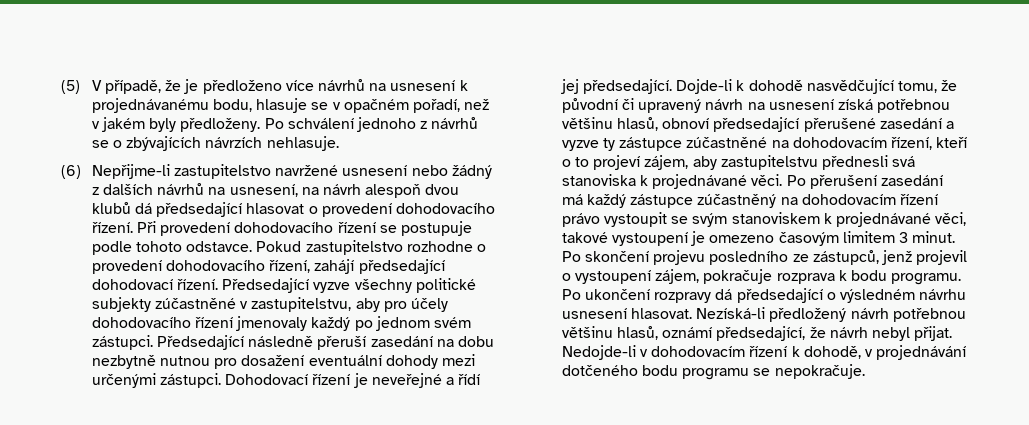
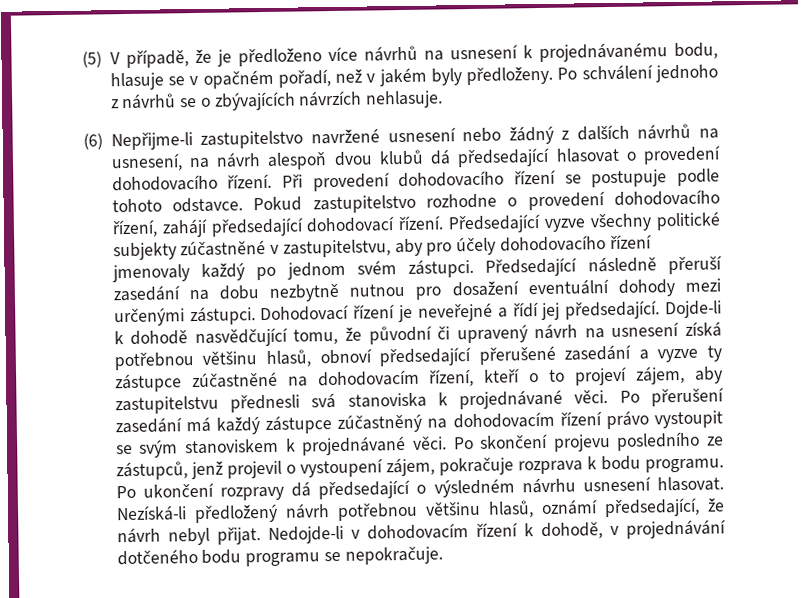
- Po přerušení zasedání má každý zástupce zúčastněný na dohodovacím řízení právo vystoupit se svým stanoviskem k projednávané věci, takové vystoupení je omezeno časovým limitem 3 minut.
+ Po přerušení zasedání má každý zástupce zúčastněný na dohodovacím řízení právo vystoupit se svým stanoviskem k projednávané věci.

